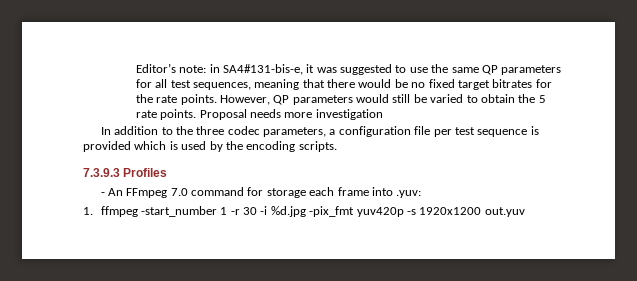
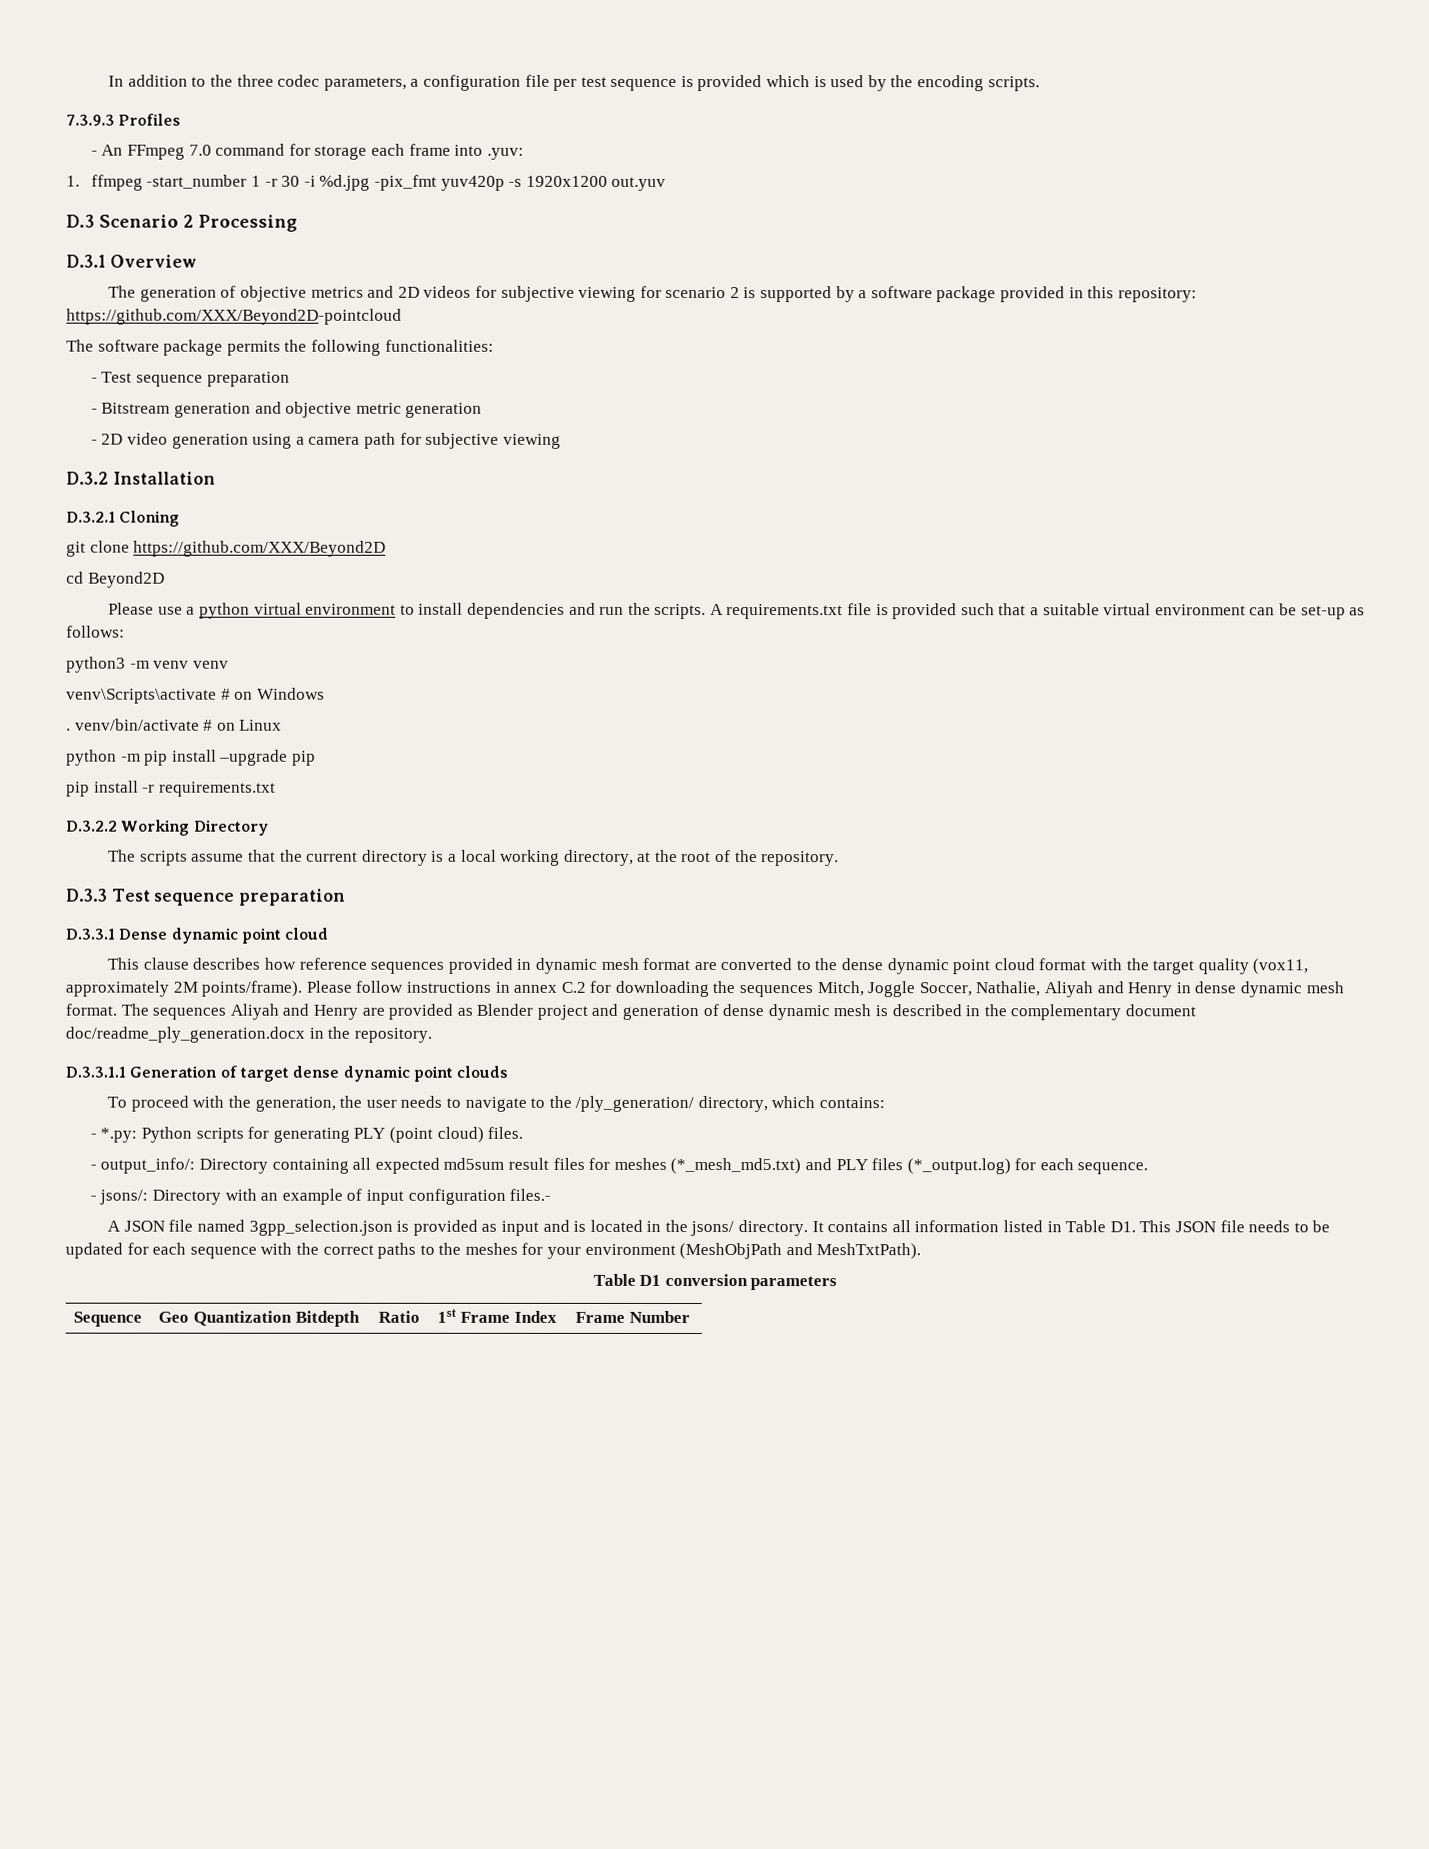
- Editor’s note: in SA4#131-bis-e, it was suggested to use the same QP parameters for all test sequences, meaning that there would be no fixed target bitrates for the rate points. However, QP parameters would still be varied to obtain the 5 rate points. Proposal needs more investigation
+ D.3 Scenario 2 Processing
+ D.3.1 Overview
+ The generation of objective metrics and 2D videos for subjective viewing for scenario 2 is supported by a software package provided in this repository: https://github.com/XXX/Beyond2D-pointcloud
+ The software package permits the following functionalities:
+ - Test sequence preparation
+ - Bitstream generation and objective metric generation
+ - 2D video generation using a camera path for subjective viewing
+ D.3.2 Installation
+ D.3.2.1 Cloning
+ git clone https://github.com/XXX/Beyond2D
+ cd Beyond2D
+ Please use a python virtual environment to install dependencies and run the scripts. A requirements.txt file is provided such that a suitable virtual environment can be set-up as follows:
+ python3 -m venv venv
+ venv\Scripts\activate # on Windows
+ . venv/bin/activate # on Linux
+ python -m pip install –upgrade pip
+ pip install -r requirements.txt
+ D.3.2.2 Working Directory
+ The scripts assume that the current directory is a local working directory, at the root of the repository.
+ D.3.3 Test sequence preparation
+ D.3.3.1 Dense dynamic point cloud
+ This clause describes how reference sequences provided in dynamic mesh format are converted to the dense dynamic point cloud format with the target quality (vox11, approximately 2M points/frame). Please follow instructions in annex C.2 for downloading the sequences Mitch, Joggle Soccer, Nathalie, Aliyah and Henry in dense dynamic mesh format. The sequences Aliyah and Henry are provided as Blender project and generation of dense dynamic mesh is described in the complementary document doc/readme_ply_generation.docx in the repository.
+ D.3.3.1.1 Generation of target dense dynamic point clouds
+ To proceed with the generation, the user needs to navigate to the /ply_generation/ directory, which contains:
+ - *.py: Python scripts for generating PLY (point cloud) files.
+ - output_info/: Directory containing all expected md5sum result files for meshes (*_mesh_md5.txt) and PLY files (*_output.log) for each sequence.
+ - jsons/: Directory with an example of input configuration files.-
+ A JSON file named 3gpp_selection.json is provided as input and is located in the jsons/ directory. It contains all information listed in Table D1. This JSON file needs to be updated for each sequence with the correct paths to the meshes for your environment (MeshObjPath and MeshTxtPath).
+ Table D1 conversion parameters
+ Sequence | Geo Quantization Bitdepth | Ratio | 1st Frame Index | Frame Number

